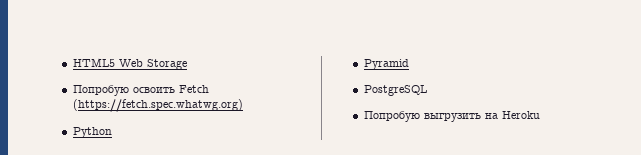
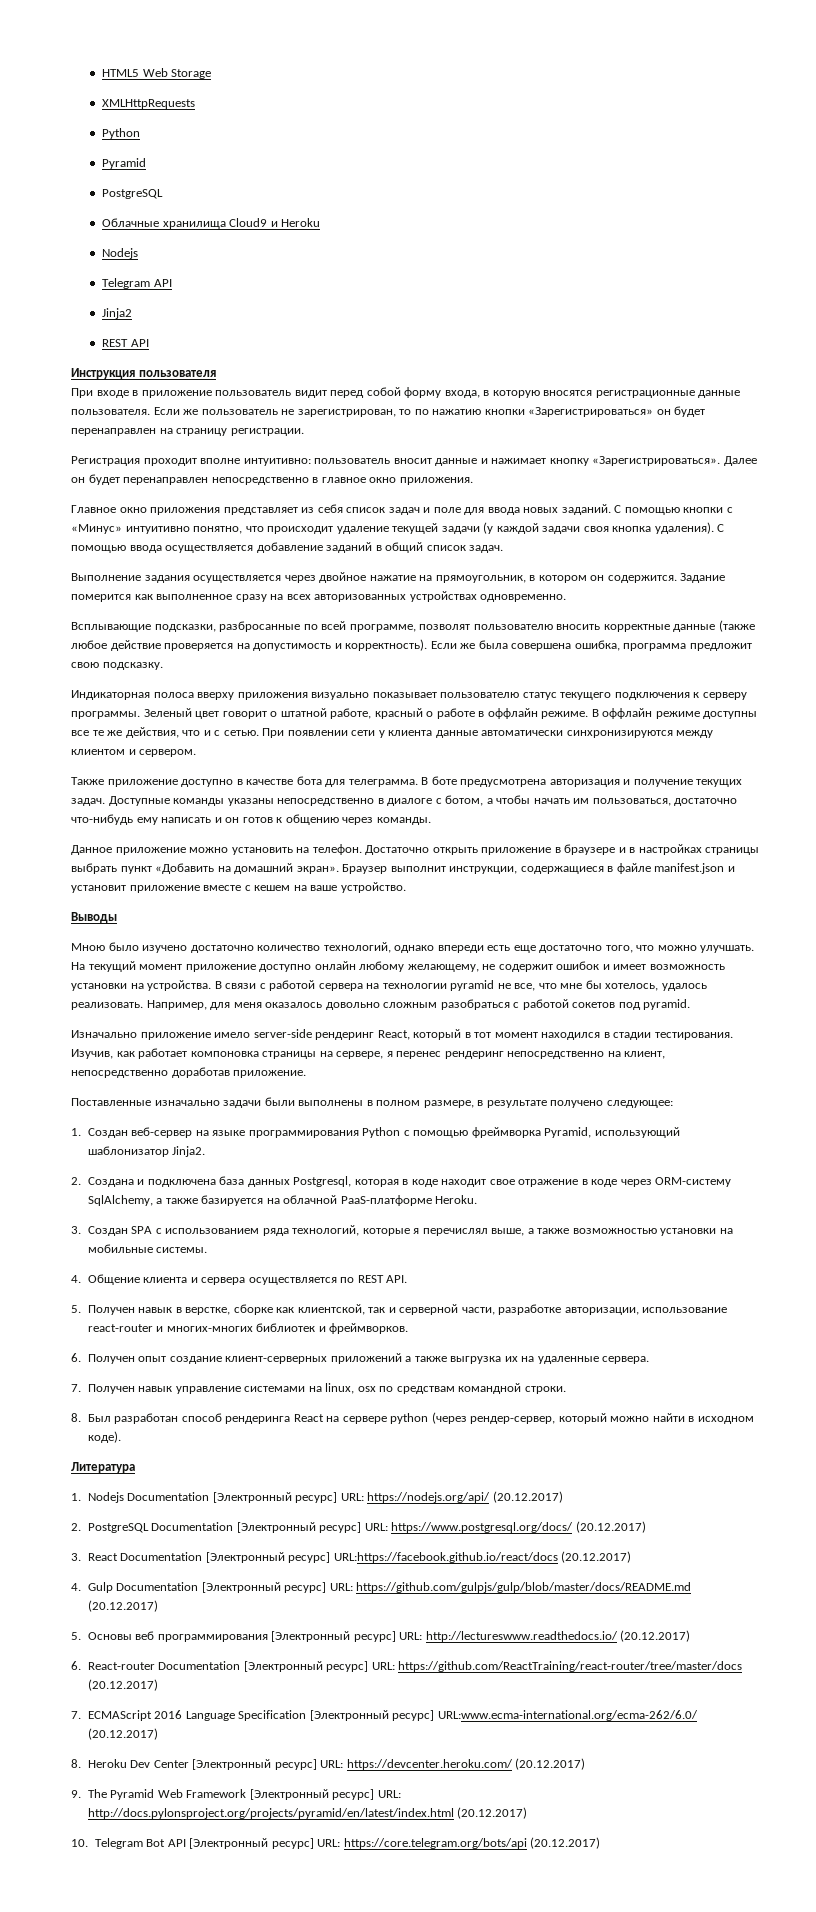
- Попробую освоить Fetch (https://fetch.spec.whatwg.org)
+ XMLHttpRequests
- Попробую выгрузить на Heroku
+ Облачные хранилища Cloud9 и Heroku
+ Nodejs
+ Telegram API
+ Jinja2
+ REST API
+ Инструкция пользователя
+ При входе в приложение пользователь видит перед собой форму входа, в которую вносятся регистрационные данные пользователя. Если же пользователь не зарегистрирован, то по нажатию кнопки «Зарегистрироваться» он будет перенаправлен на страницу регистрации.
+ Регистрация проходит вполне интуитивно: пользователь вносит данные и нажимает кнопку «Зарегистрироваться». Далее он будет перенаправлен непосредственно в главное окно приложения.
+ Главное окно приложения представляет из себя список задач и поле для ввода новых заданий. С помощью кнопки с «Минус» интуитивно понятно, что происходит удаление текущей задачи (у каждой задачи своя кнопка удаления). С помощью ввода осуществляется добавление заданий в общий список задач.
+ Выполнение задания осуществляется через двойное нажатие на прямоугольник, в котором он содержится. Задание померится как выполненное сразу на всех авторизованных устройствах одновременно.
+ Всплывающие подсказки, разбросанные по всей программе, позволят пользователю вносить корректные данные (также любое действие проверяется на допустимость и корректность). Если же была совершена ошибка, программа предложит свою подсказку.
+ Индикаторная полоса вверху приложения визуально показывает пользователю статус текущего подключения к серверу программы. Зеленый цвет говорит о штатной работе, красный о работе в оффлайн режиме. В оффлайн режиме доступны все те же действия, что и с сетью. При появлении сети у клиента данные автоматически синхронизируются между клиентом и сервером.
+ Также приложение доступно в качестве бота для телеграмма. В боте предусмотрена авторизация и получение текущих задач. Доступные команды указаны непосредственно в диалоге с ботом, а чтобы начать им пользоваться, достаточно что-нибудь ему написать и он готов к общению через команды.
+ Данное приложение можно установить на телефон. Достаточно открыть приложение в браузере и в настройках страницы выбрать пункт «Добавить на домашний экран». Браузер выполнит инструкции, содержащиеся в файле manifest.json и установит приложение вместе с кешем на ваше устройство.
+ Выводы
+ Мною было изучено достаточно количество технологий, однако впереди есть еще достаточно того, что можно улучшать. На текущий момент приложение доступно онлайн любому желающему, не содержит ошибок и имеет возможность установки на устройства. В связи с работой сервера на технологии pyramid не все, что мне бы хотелось, удалось реализовать. Например, для меня оказалось довольно сложным разобраться с работой сокетов под pyramid.
+ Изначально приложение имело server-side рендеринг React, который в тот момент находился в стадии тестирования. Изучив, как работает компоновка страницы на сервере, я перенес рендеринг непосредственно на клиент, непосредственно доработав приложение.
+ Поставленные изначально задачи были выполнены в полном размере, в результате получено следующее:
+ 1. Создан веб-сервер на языке программирования Python с помощью фреймворка Pyramid, использующий шаблонизатор Jinja2.
+ 2. Создана и подключена база данных Postgresql, которая в коде находит свое отражение в коде через ORM-систему SqlAlchemy, а также базируется на облачной PaaS-платформе Heroku.
+ 3. Создан SPA с использованием ряда технологий, которые я перечислял выше, а также возможностью установки на мобильные системы.
+ 4. Общение клиента и сервера осуществляется по REST API.
+ 5. Получен навык в верстке, сборке как клиентской, так и серверной части, разработке авторизации, использование react-router и многих-многих библиотек и фреймворков.
+ 6. Получен опыт создание клиент-серверных приложений а также выгрузка их на удаленные сервера.
+ 7. Получен навык управление системами на linux, osx по средствам командной строки.
+ 8. Был разработан способ рендеринга React на сервере python (через рендер-сервер, который можно найти в исходном коде).
+ Литература
+ 1. Nodejs Documentation [Электронный ресурс] URL: https://nodejs.org/api/ (20.12.2017)
+ 2. PostgreSQL Documentation [Электронный ресурс] URL: https://www.postgresql.org/docs/ (20.12.2017)
+ 3. React Documentation [Электронный ресурс] URL:https://facebook.github.io/react/docs (20.12.2017)
+ 4. Gulp Documentation [Электронный ресурс] URL: https://github.com/gulpjs/gulp/blob/master/docs/README.md (20.12.2017)
+ 5. Основы веб программирования [Электронный ресурс] URL: http://lectureswww.readthedocs.io/ (20.12.2017)
+ 6. React-router Documentation [Электронный ресурс] URL: https://github.com/ReactTraining/react-router/tree/master/docs (20.12.2017)
+ 7. ECMAScript 2016 Language Specification [Электронный ресурс] URL:www.ecma-international.org/ecma-262/6.0/ (20.12.2017)
+ 8. Heroku Dev Center [Электронный ресурс] URL: https://devcenter.heroku.com/ (20.12.2017)
+ 9. The Pyramid Web Framework [Электронный ресурс] URL: http://docs.pylonsproject.org/projects/pyramid/en/latest/index.html (20.12.2017)
+ 10. Telegram Bot API [Электронный ресурс] URL: https://core.telegram.org/bots/api (20.12.2017)

